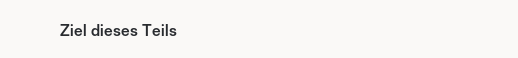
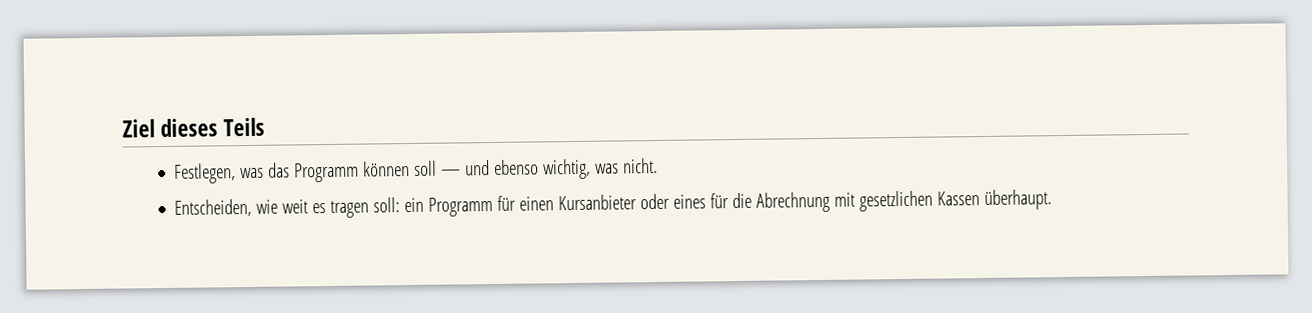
+ Festlegen, was das Programm können soll — und ebenso wichtig, was nicht.
+ Entscheiden, wie weit es tragen soll: ein Programm für einen Kursanbieter oder eines für die Abrechnung mit gesetzlichen Kassen überhaupt.

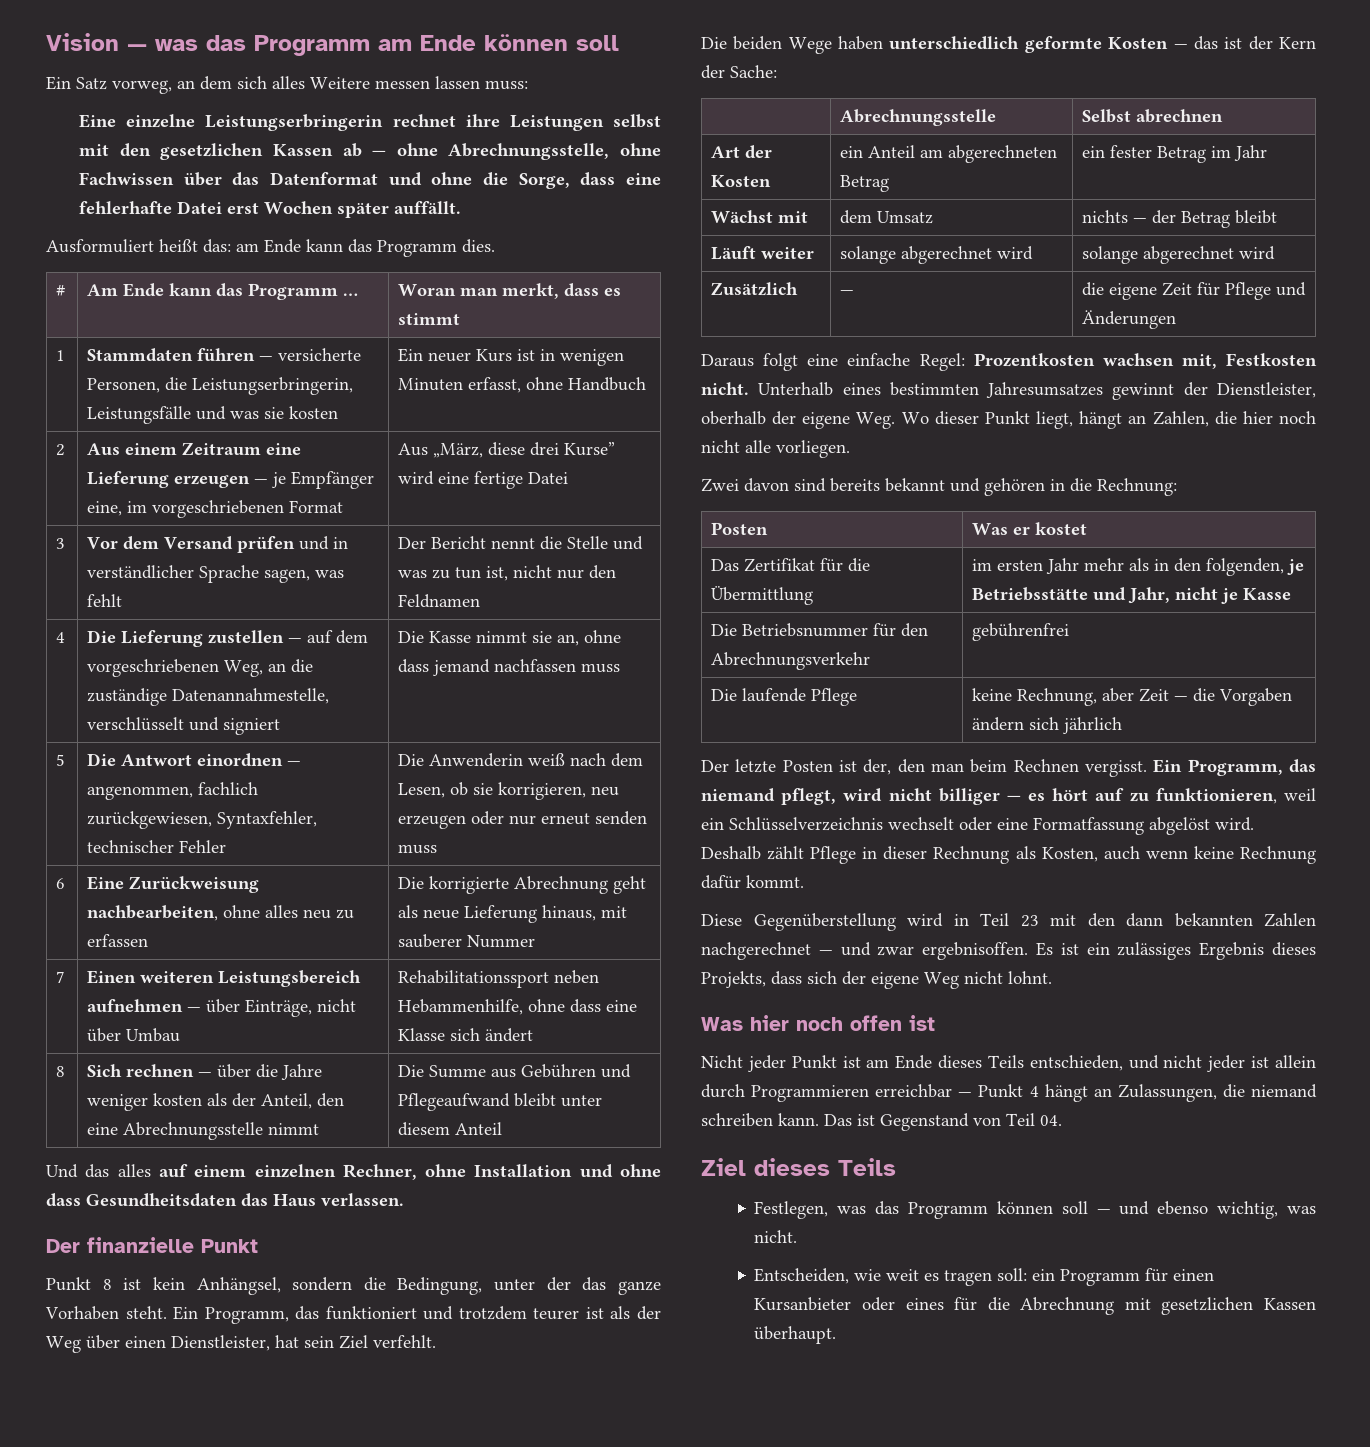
+ Vision — was das Programm am Ende können soll
+ Ein Satz vorweg, an dem sich alles Weitere messen lassen muss:
+ Eine einzelne Leistungserbringerin rechnet ihre Leistungen selbst mit den gesetzlichen Kassen ab — ohne Abrechnungsstelle, ohne Fachwissen über das Datenformat und ohne die Sorge, dass eine fehlerhafte Datei erst Wochen später auffällt.
+ Ausformuliert heißt das: am Ende kann das Programm dies.
+ # | Am Ende kann das Programm … | Woran man merkt, dass es stimmt
+ 1 | Stammdaten führen — versicherte Personen, die Leistungserbringerin, Leistungsfälle und was sie kosten | Ein neuer Kurs ist in wenigen Minuten erfasst, ohne Handbuch
+ 2 | Aus einem Zeitraum eine Lieferung erzeugen — je Empfänger eine, im vorgeschriebenen Format | Aus „März, diese drei Kurse” wird eine fertige Datei
+ 3 | Vor dem Versand prüfen und in verständlicher Sprache sagen, was fehlt | Der Bericht nennt die Stelle und was zu tun ist, nicht nur den Feldnamen
+ 4 | Die Lieferung zustellen — auf dem vorgeschriebenen Weg, an die zuständige Datenannahmestelle, verschlüsselt und signiert | Die Kasse nimmt sie an, ohne dass jemand nachfassen muss
+ 5 | Die Antwort einordnen — angenommen, fachlich zurückgewiesen, Syntaxfehler, technischer Fehler | Die Anwenderin weiß nach dem Lesen, ob sie korrigieren, neu erzeugen oder nur erneut senden muss
+ 6 | Eine Zurückweisung nachbearbeiten, ohne alles neu zu erfassen | Die korrigierte Abrechnung geht als neue Lieferung hinaus, mit sauberer Nummer
+ 7 | Einen weiteren Leistungsbereich aufnehmen — über Einträge, nicht über Umbau | Rehabilitationssport neben Hebammenhilfe, ohne dass eine Klasse sich ändert
+ 8 | Sich rechnen — über die Jahre weniger kosten als der Anteil, den eine Abrechnungsstelle nimmt | Die Summe aus Gebühren und Pflegeaufwand bleibt unter diesem Anteil
+ Und das alles auf einem einzelnen Rechner, ohne Installation und ohne dass Gesundheitsdaten das Haus verlassen.
+ Der finanzielle Punkt
+ Punkt 8 ist kein Anhängsel, sondern die Bedingung, unter der das ganze Vorhaben steht. Ein Programm, das funktioniert und trotzdem teurer ist als der Weg über einen Dienstleister, hat sein Ziel verfehlt.
+ Die beiden Wege haben unterschiedlich geformte Kosten — das ist der Kern der Sache:
+ | Abrechnungsstelle | Selbst abrechnen
+ Art der Kosten | ein Anteil am abgerechneten Betrag | ein fester Betrag im Jahr
+ Wächst mit | dem Umsatz | nichts — der Betrag bleibt
+ Läuft weiter | solange abgerechnet wird | solange abgerechnet wird
+ Zusätzlich | — | die eigene Zeit für Pflege und Änderungen
+ Daraus folgt eine einfache Regel: Prozentkosten wachsen mit, Festkosten nicht. Unterhalb eines bestimmten Jahresumsatzes gewinnt der Dienstleister, oberhalb der eigene Weg. Wo dieser Punkt liegt, hängt an Zahlen, die hier noch nicht alle vorliegen.
+ Zwei davon sind bereits bekannt und gehören in die Rechnung:
+ Posten | Was er kostet
+ Das Zertifikat für die Übermittlung | im ersten Jahr mehr als in den folgenden, je Betriebsstätte und Jahr, nicht je Kasse
+ Die Betriebsnummer für den Abrechnungsverkehr | gebührenfrei
+ Die laufende Pflege | keine Rechnung, aber Zeit — die Vorgaben ändern sich jährlich
+ Der letzte Posten ist der, den man beim Rechnen vergisst. Ein Programm, das niemand pflegt, wird nicht billiger — es hört auf zu funktionieren, weil ein Schlüsselverzeichnis wechselt oder eine Formatfassung abgelöst wird. Deshalb zählt Pflege in dieser Rechnung als Kosten, auch wenn keine Rechnung dafür kommt.
+ Diese Gegenüberstellung wird in Teil 23 mit den dann bekannten Zahlen nachgerechnet — und zwar ergebnisoffen. Es ist ein zulässiges Ergebnis dieses Projekts, dass sich der eigene Weg nicht lohnt.
+ Was hier noch offen ist
+ Nicht jeder Punkt ist am Ende dieses Teils entschieden, und nicht jeder ist allein durch Programmieren erreichbar — Punkt 4 hängt an Zulassungen, die niemand schreiben kann. Das ist Gegenstand von Teil 04.

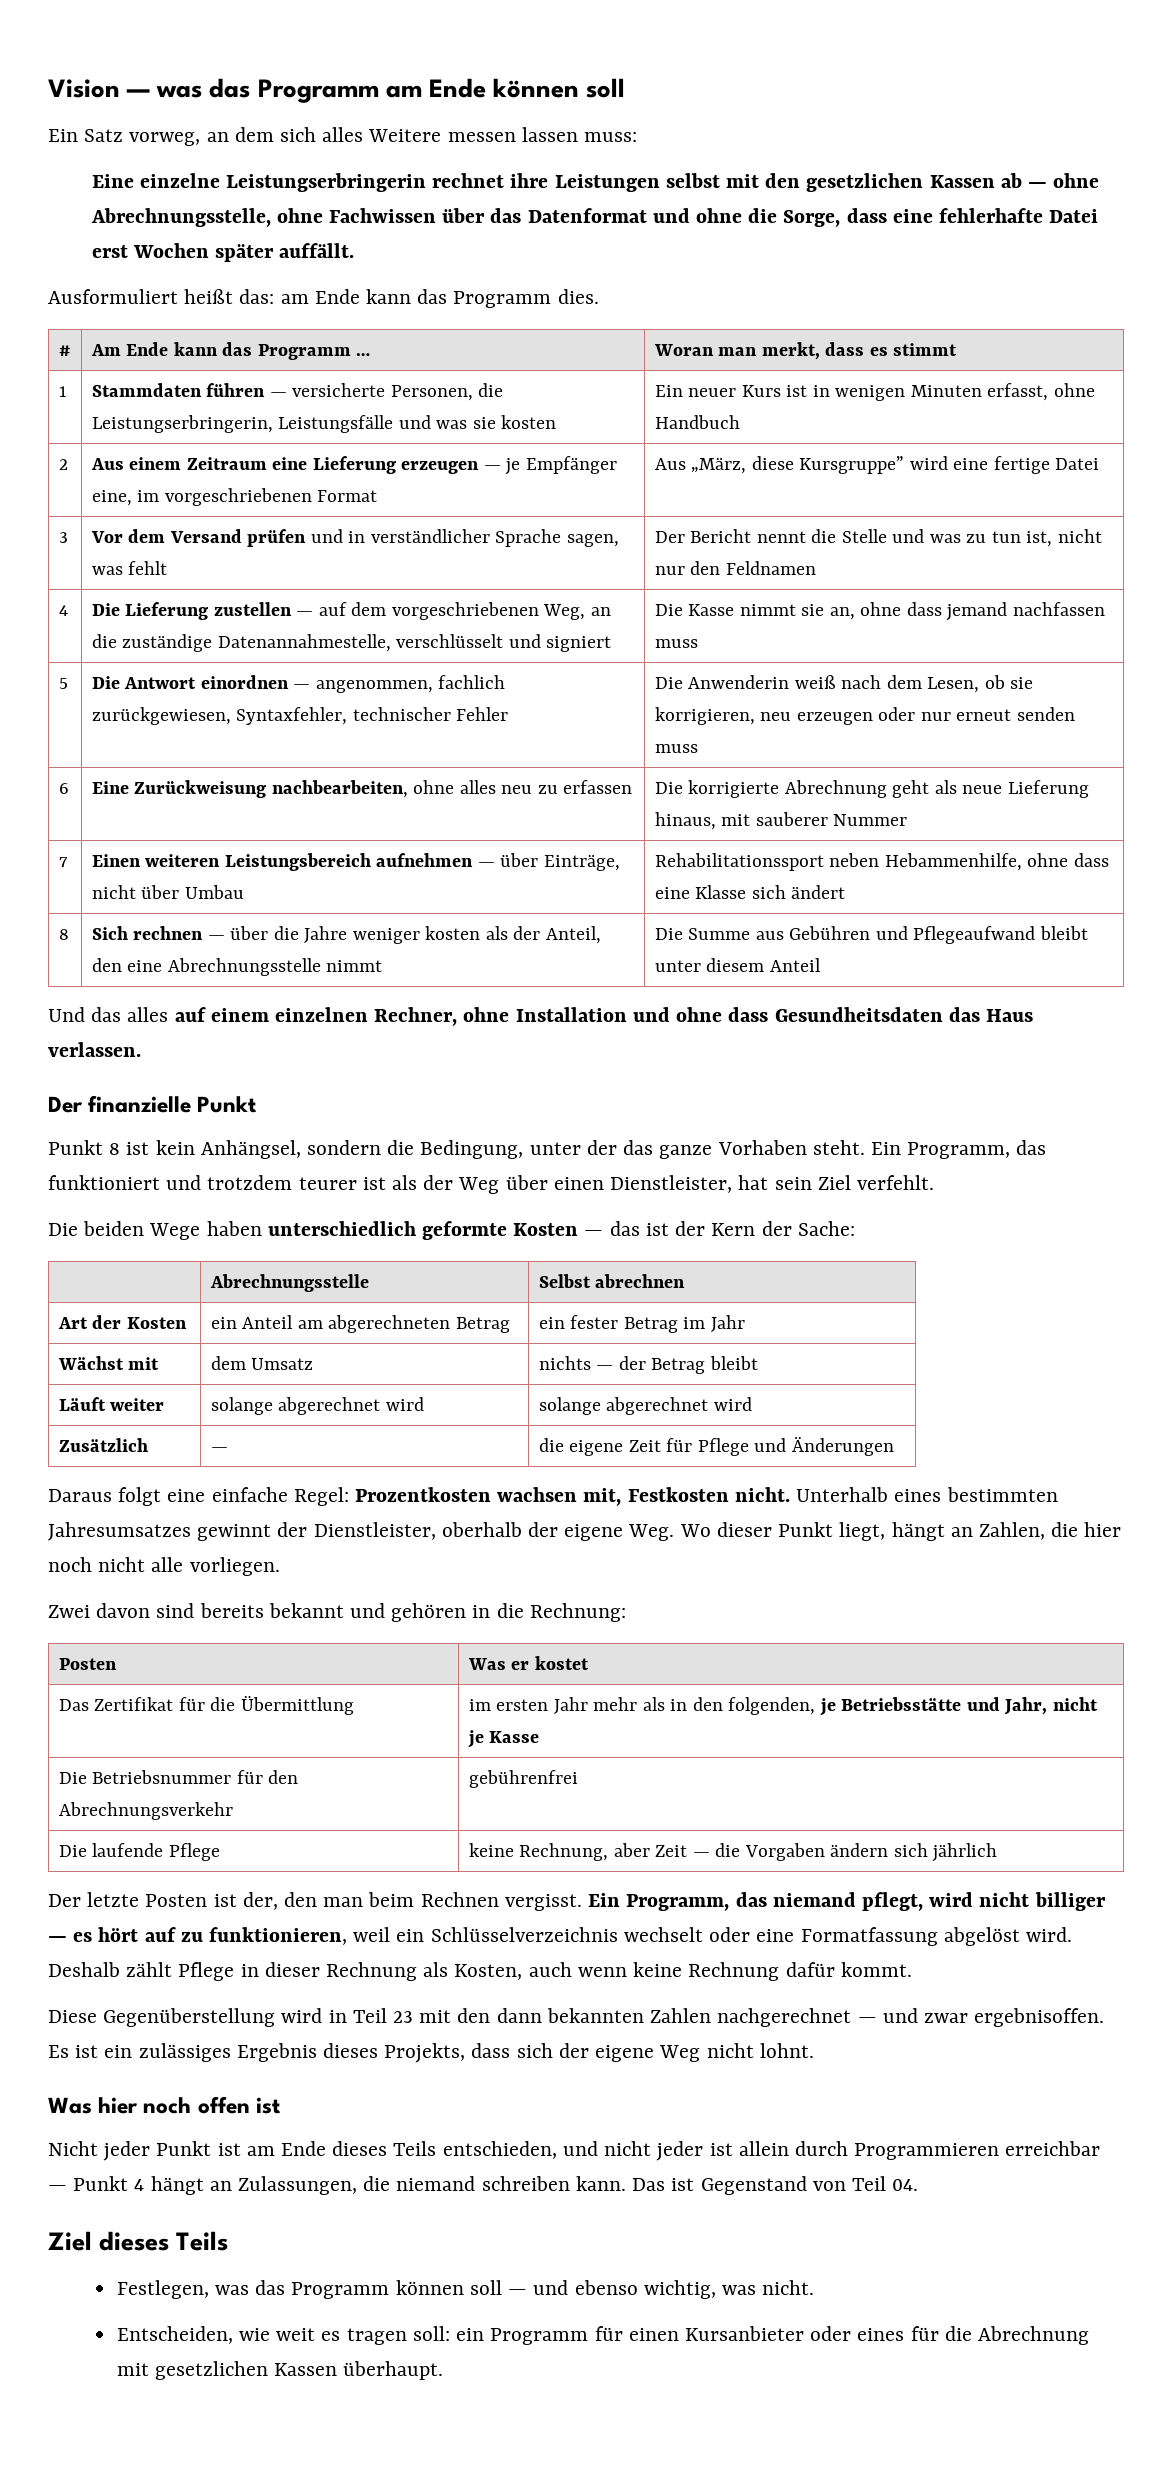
- 2 | Aus einem Zeitraum eine Lieferung erzeugen — je Empfänger eine, im vorgeschriebenen Format | Aus „März, diese drei Kurse” wird eine fertige Datei
+ 2 | Aus einem Zeitraum eine Lieferung erzeugen — je Empfänger eine, im vorgeschriebenen Format | Aus „März, diese Kursgruppe” wird eine fertige Datei

